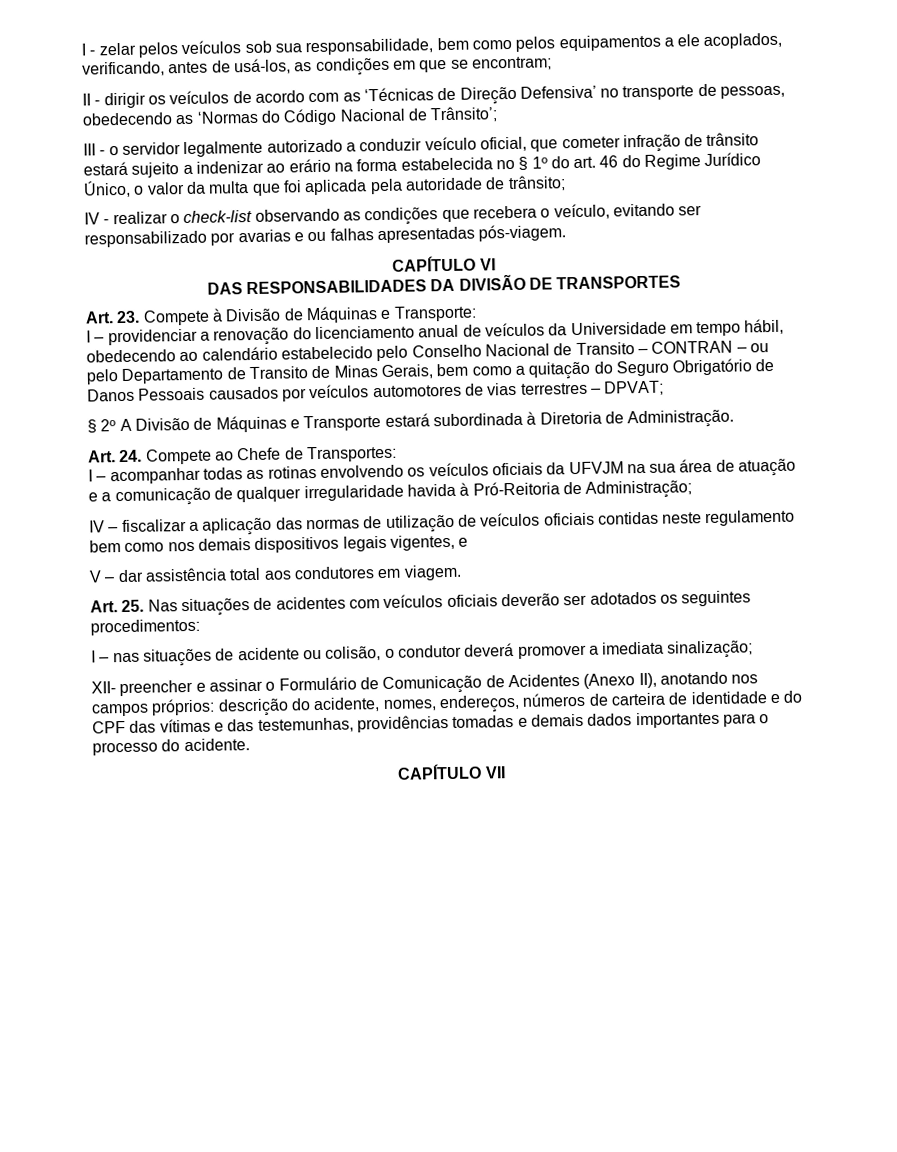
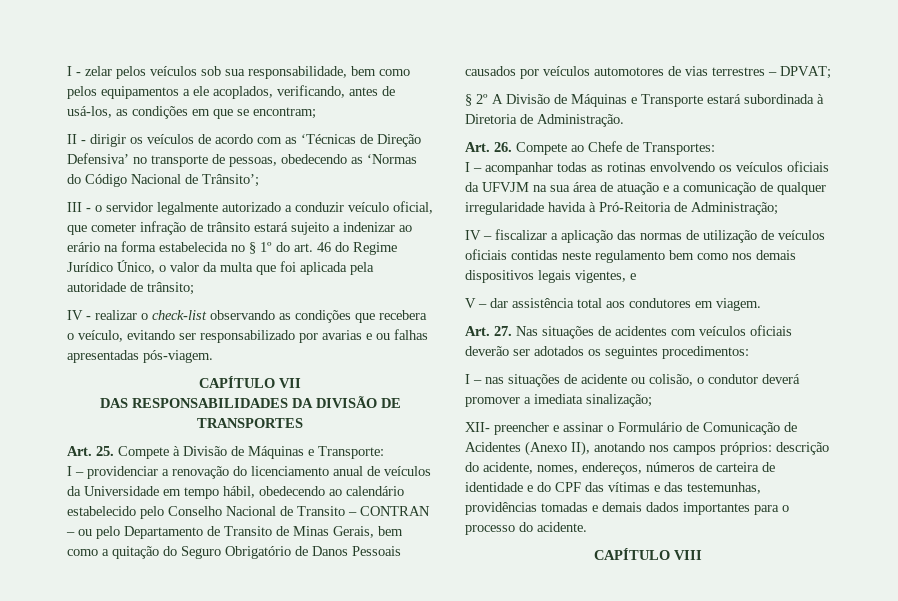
- CAPÍTULO VI
+ CAPÍTULO VII
- Art. 23. Compete à Divisão de Máquinas e Transporte:
+ Art. 25. Compete à Divisão de Máquinas e Transporte:
- Art. 24. Compete ao Chefe de Transportes:
+ Art. 26. Compete ao Chefe de Transportes:
- Art. 25. Nas situações de acidentes com veículos oficiais deverão ser adotados os seguintes procedimentos:
+ Art. 27. Nas situações de acidentes com veículos oficiais deverão ser adotados os seguintes procedimentos:
- CAPÍTULO VII
+ CAPÍTULO VIII

